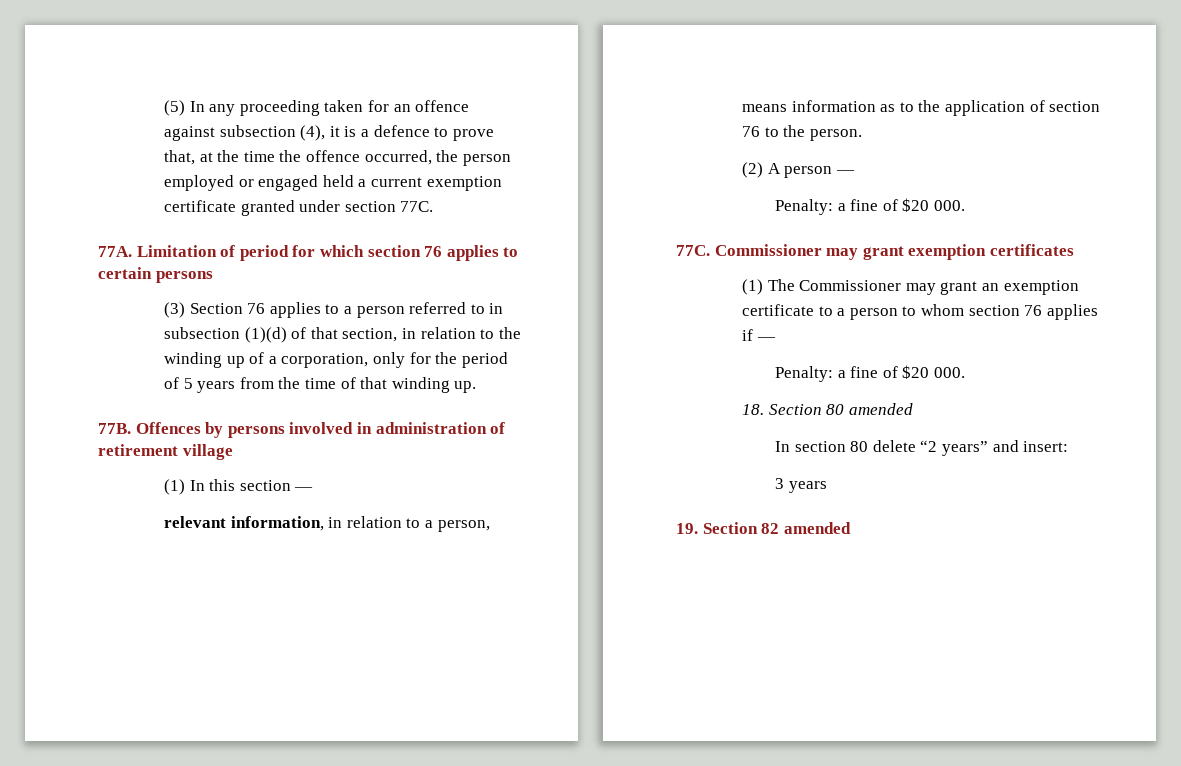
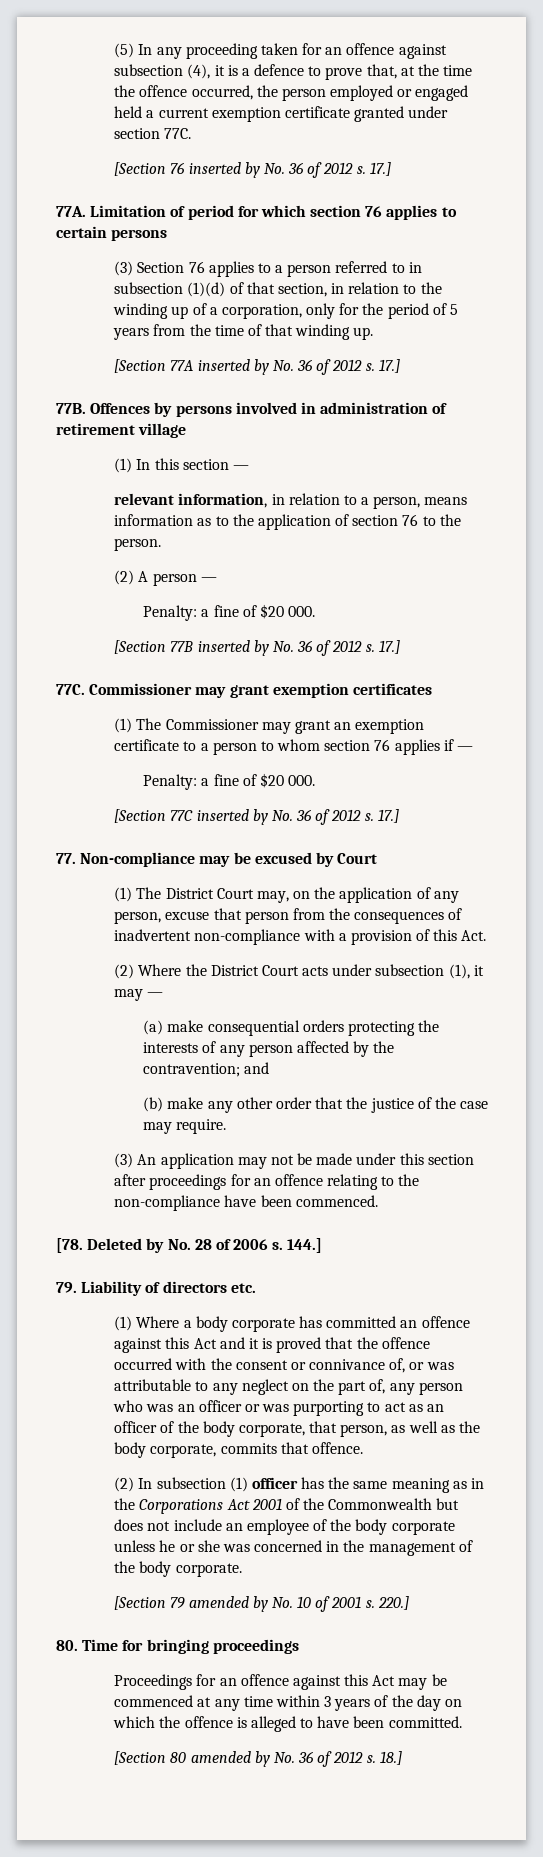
+ [Section 76 inserted by No. 36 of 2012 s. 17.]
+ [Section 77A inserted by No. 36 of 2012 s. 17.]
+ [Section 77B inserted by No. 36 of 2012 s. 17.]
- 18. Section 80 amended
- In section 80 delete “2 years” and insert:
- 3 years
- 19. Section 82 amended
+ [Section 77C inserted by No. 36 of 2012 s. 17.]
+ 77. Non-compliance may be excused by Court
+ (1) The District Court may, on the application of any person, excuse that person from the consequences of inadvertent non-compliance with a provision of this Act.
+ (2) Where the District Court acts under subsection (1), it may —
+ (a) make consequential orders protecting the interests of any person affected by the contravention; and
+ (b) make any other order that the justice of the case may require.
+ (3) An application may not be made under this section after proceedings for an offence relating to the non-compliance have been commenced.
+ [78. Deleted by No. 28 of 2006 s. 144.]
+ 79. Liability of directors etc.
+ (1) Where a body corporate has committed an offence against this Act and it is proved that the offence occurred with the consent or connivance of, or was attributable to any neglect on the part of, any person who was an officer or was purporting to act as an officer of the body corporate, that person, as well as the body corporate, commits that offence.
+ (2) In subsection (1) officer has the same meaning as in the Corporations Act 2001 of the Commonwealth but does not include an employee of the body corporate unless he or she was concerned in the management of the body corporate.
+ [Section 79 amended by No. 10 of 2001 s. 220.]
+ 80. Time for bringing proceedings
+ Proceedings for an offence against this Act may be commenced at any time within 3 years of the day on which the offence is alleged to have been committed.
+ [Section 80 amended by No. 36 of 2012 s. 18.]

